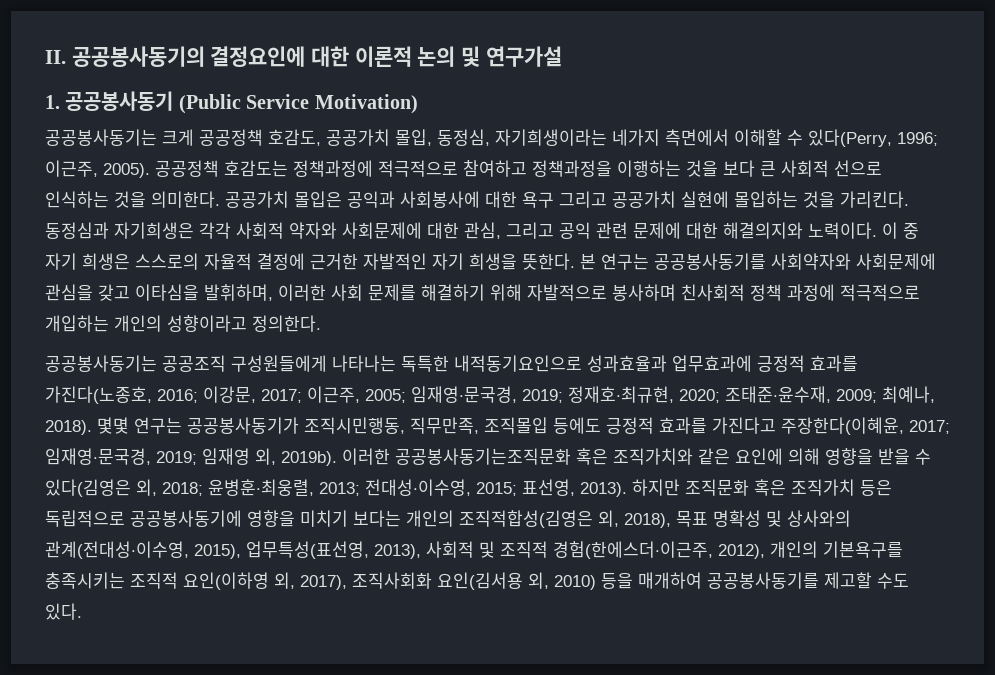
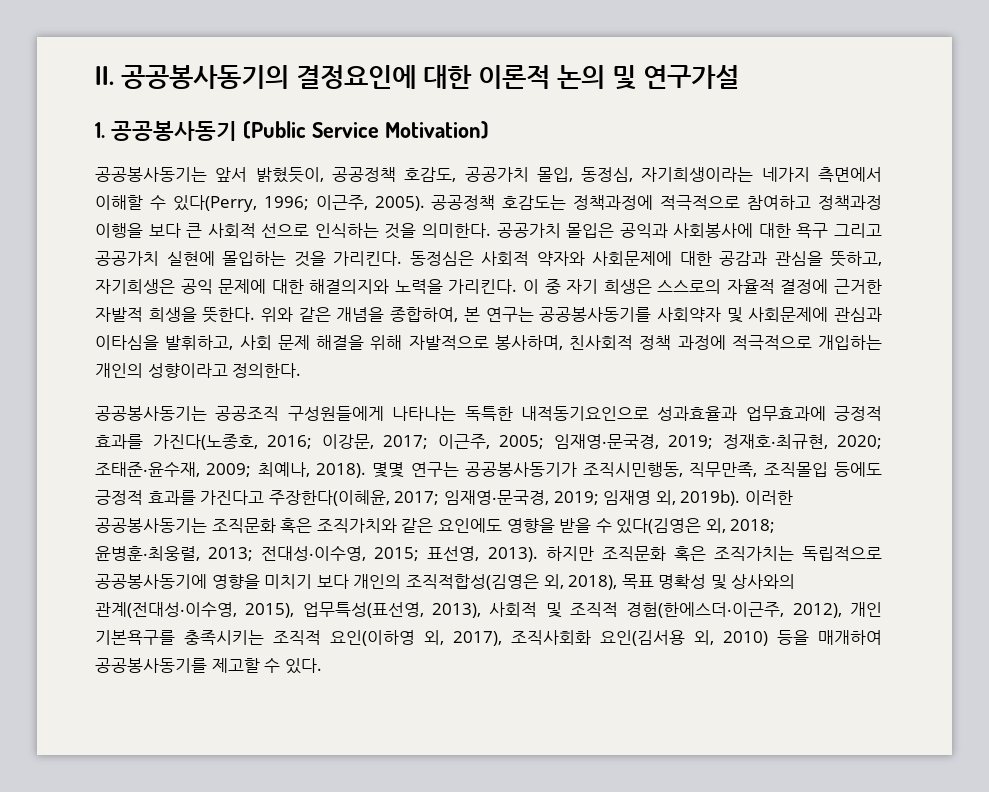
- 공공봉사동기는 크게 공공정책 호감도, 공공가치 몰입, 동정심, 자기희생이라는 네가지 측면에서 이해할 수 있다(Perry, 1996; 이근주, 2005).
+ 공공봉사동기는 앞서 밝혔듯이, 공공정책 호감도, 공공가치 몰입, 동정심, 자기희생이라는 네가지 측면에서 이해할 수 있다(Perry, 1996; 이근주, 2005).
- 공공정책 호감도는 정책과정에 적극적으로 참여하고 정책과정을 이행하는 것을 보다 큰 사회적 선으로 인식하는 것을 의미한다.
+ 공공정책 호감도는 정책과정에 적극적으로 참여하고 정책과정 이행을 보다 큰 사회적 선으로 인식하는 것을 의미한다.
- 동정심과 자기희생은 각각 사회적 약자와 사회문제에 대한 관심, 그리고 공익 관련 문제에 대한 해결의지와 노력이다.
+ 동정심은 사회적 약자와 사회문제에 대한 공감과 관심을 뜻하고, 자기희생은 공익 문제에 대한 해결의지와 노력을 가리킨다.
- 이 중 자기 희생은 스스로의 자율적 결정에 근거한 자발적인 자기 희생을 뜻한다. 본 연구는 공공봉사동기를 사회약자와 사회문제에 관심을 갖고 이타심을 발휘하며, 이러한 사회 문제를 해결하기 위해 자발적으로 봉사하며 친사회적 정책 과정에 적극적으로 개입하는 개인의 성향이라고 정의한다.
+ 이 중 자기 희생은 스스로의 자율적 결정에 근거한 자발적 희생을 뜻한다. 위와 같은 개념을 종합하여, 본 연구는 공공봉사동기를 사회약자 및 사회문제에 관심과 이타심을 발휘하고, 사회 문제 해결을 위해 자발적으로 봉사하며, 친사회적 정책 과정에 적극적으로 개입하는 개인의 성향이라고 정의한다.
- 이러한 공공봉사동기는조직문화 혹은 조직가치와 같은 요인에 의해 영향을 받을 수 있다(김영은 외, 2018; 윤병훈‧최웅렬, 2013; 전대성‧이수영, 2015; 표선영, 2013).
+ 이러한 공공봉사동기는 조직문화 혹은 조직가치와 같은 요인에도 영향을 받을 수 있다(김영은 외, 2018; 윤병훈‧최웅렬, 2013; 전대성‧이수영, 2015; 표선영, 2013).
- 하지만 조직문화 혹은 조직가치 등은 독립적으로 공공봉사동기에 영향을 미치기 보다는 개인의 조직적합성(김영은 외, 2018), 목표 명확성 및 상사와의 관계(전대성‧이수영, 2015), 업무특성(표선영, 2013), 사회적 및 조직적 경험(한에스더‧이근주, 2012), 개인의 기본욕구를 충족시키는 조직적 요인(이하영 외, 2017), 조직사회화 요인(김서용 외, 2010) 등을 매개하여 공공봉사동기를 제고할 수도 있다.
+ 하지만 조직문화 혹은 조직가치는 독립적으로 공공봉사동기에 영향을 미치기 보다 개인의 조직적합성(김영은 외, 2018), 목표 명확성 및 상사와의 관계(전대성‧이수영, 2015), 업무특성(표선영, 2013), 사회적 및 조직적 경험(한에스더‧이근주, 2012), 개인 기본욕구를 충족시키는 조직적 요인(이하영 외, 2017), 조직사회화 요인(김서용 외, 2010) 등을 매개하여 공공봉사동기를 제고할 수 있다.

